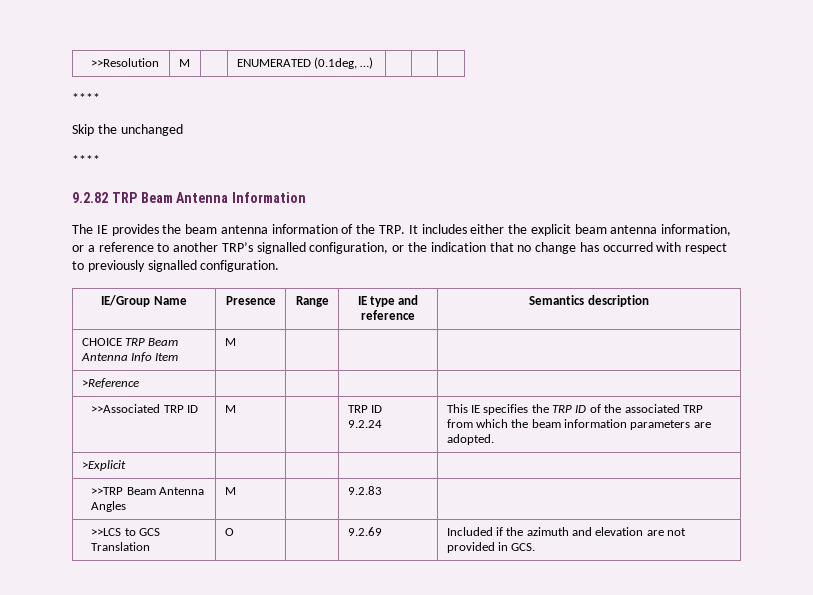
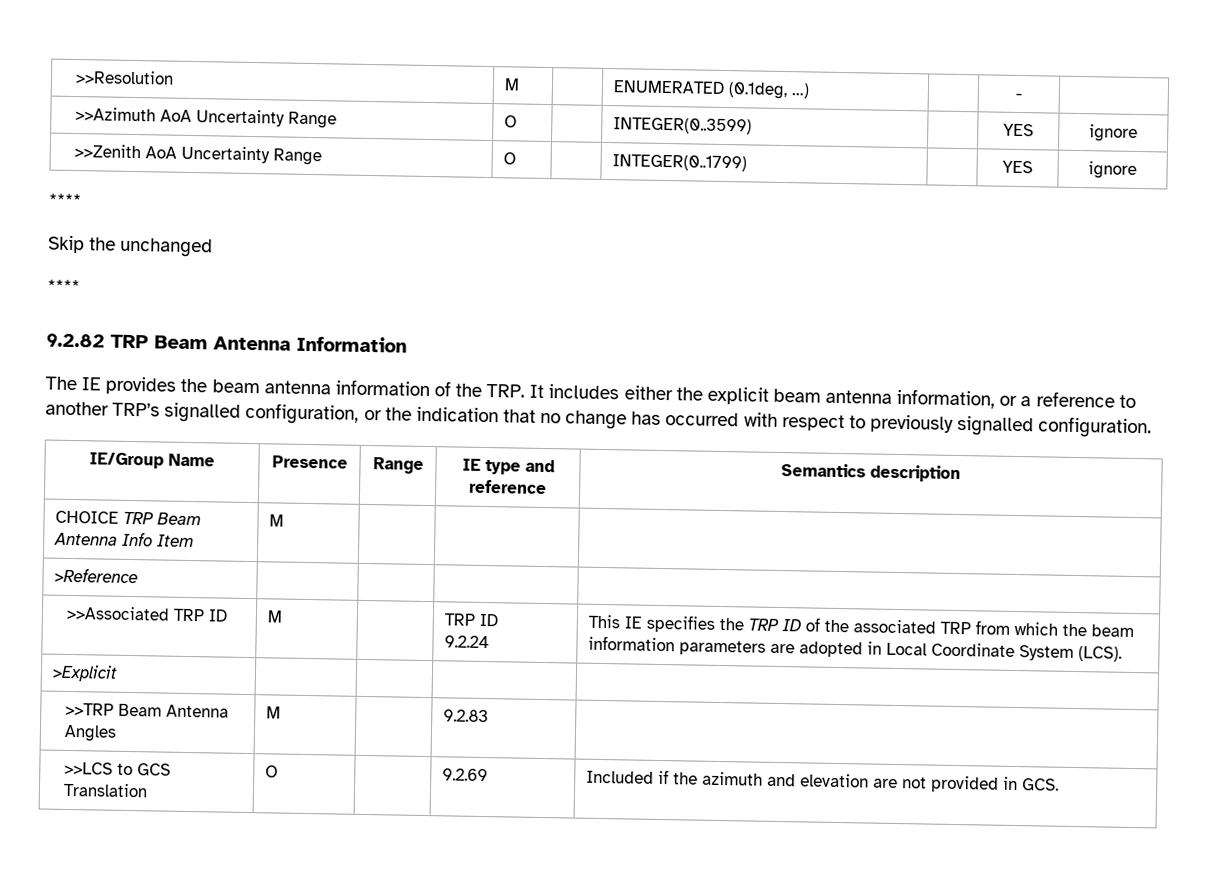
- >>Resolution | M | | ENUMERATED (0.1deg, …) | | |
+ >>Resolution | M | | ENUMERATED (0.1deg, …) | | - |
+ >>Azimuth AoA Uncertainty Range | O | | INTEGER(0..3599) | | YES | ignore
+ >>Zenith AoA Uncertainty Range | O | | INTEGER(0..1799) | | YES | ignore
  >>Associated TRP ID | M | | TRP ID
- 9.2.24 | This IE specifies the TRP ID of the associated TRP from which the beam information parameters are adopted.
+ 9.2.24 | This IE specifies the TRP ID of the associated TRP from which the beam information parameters are adopted in Local Coordinate System (LCS).

